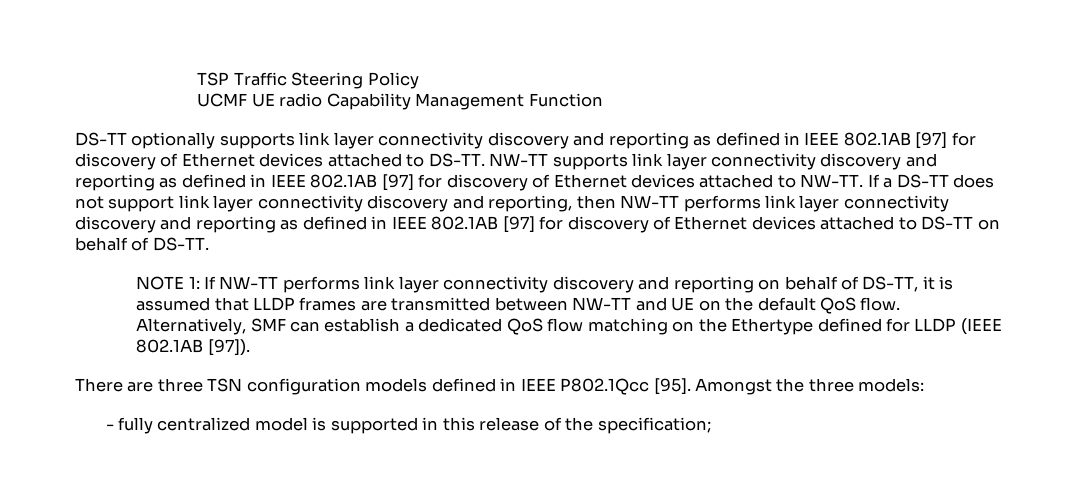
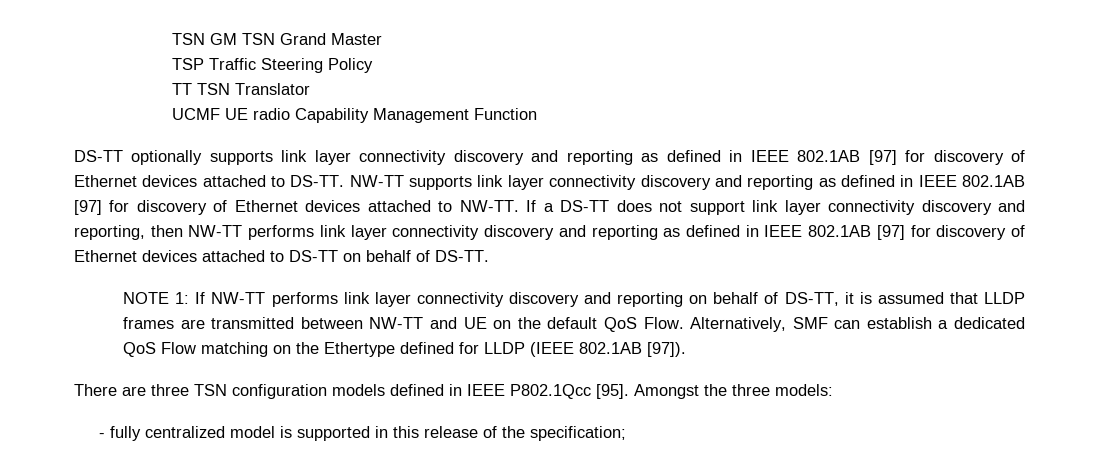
+ TSN GM TSN Grand Master
+ TT TSN Translator
- NOTE 1: If NW-TT performs link layer connectivity discovery and reporting on behalf of DS-TT, it is assumed that LLDP frames are transmitted between NW-TT and UE on the default QoS flow.
+ NOTE 1: If NW-TT performs link layer connectivity discovery and reporting on behalf of DS-TT, it is assumed that LLDP frames are transmitted between NW-TT and UE on the default QoS Flow.
- Alternatively, SMF can establish a dedicated QoS flow matching on the Ethertype defined for LLDP (IEEE 802.1AB [97]).
+ Alternatively, SMF can establish a dedicated QoS Flow matching on the Ethertype defined for LLDP (IEEE 802.1AB [97]).

